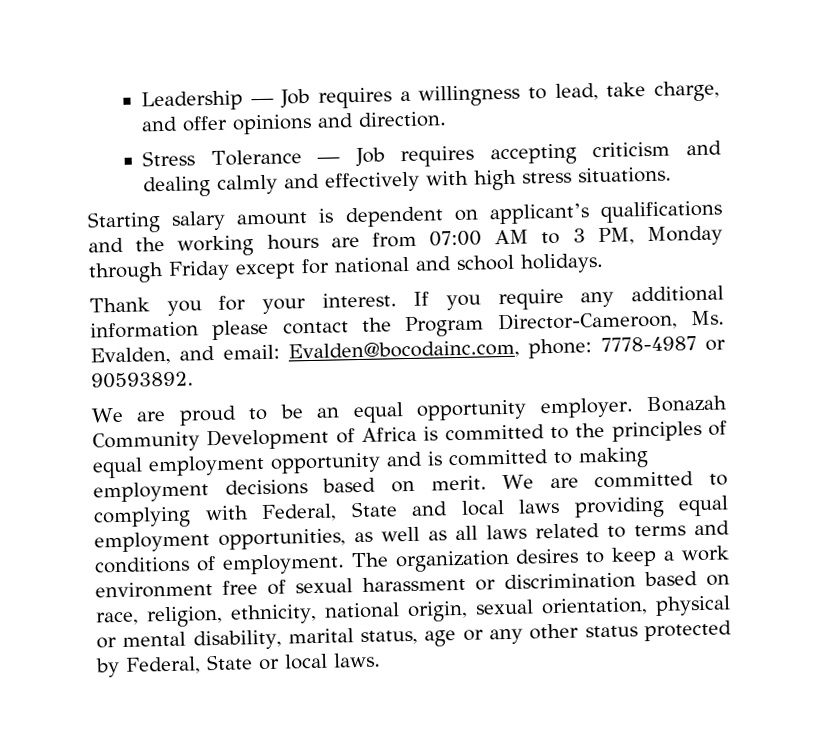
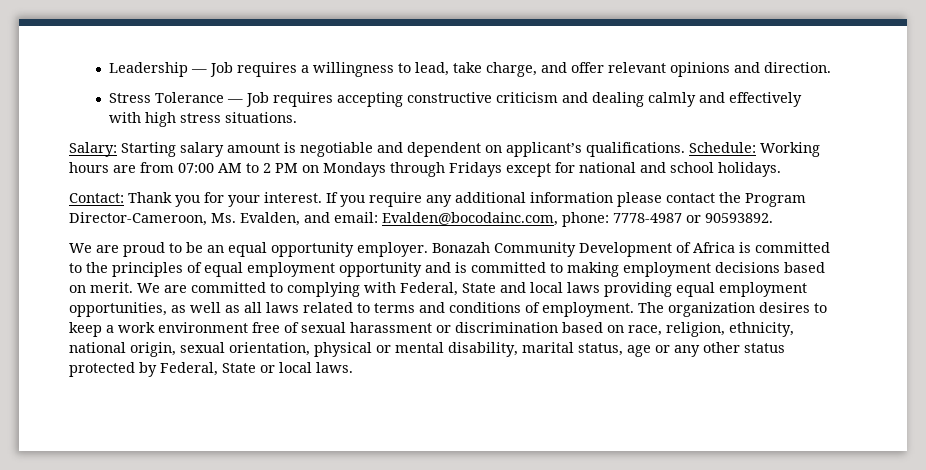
- Leadership — Job requires a willingness to lead, take charge, and offer opinions and direction.
+ Leadership — Job requires a willingness to lead, take charge, and offer relevant opinions and direction.
- Stress Tolerance — Job requires accepting criticism and dealing calmly and effectively with high stress situations.
+ Stress Tolerance — Job requires accepting constructive criticism and dealing calmly and effectively with high stress situations.
- Starting salary amount is dependent on applicant’s qualifications and the working hours are from 07:00 AM to 3 PM, Monday through Friday except for national and school holidays.
+ Salary: Starting salary amount is negotiable and dependent on applicant’s qualifications. Schedule: Working hours are from 07:00 AM to 2 PM on Mondays through Fridays except for national and school holidays.
- Thank you for your interest.
+ Contact: Thank you for your interest.

